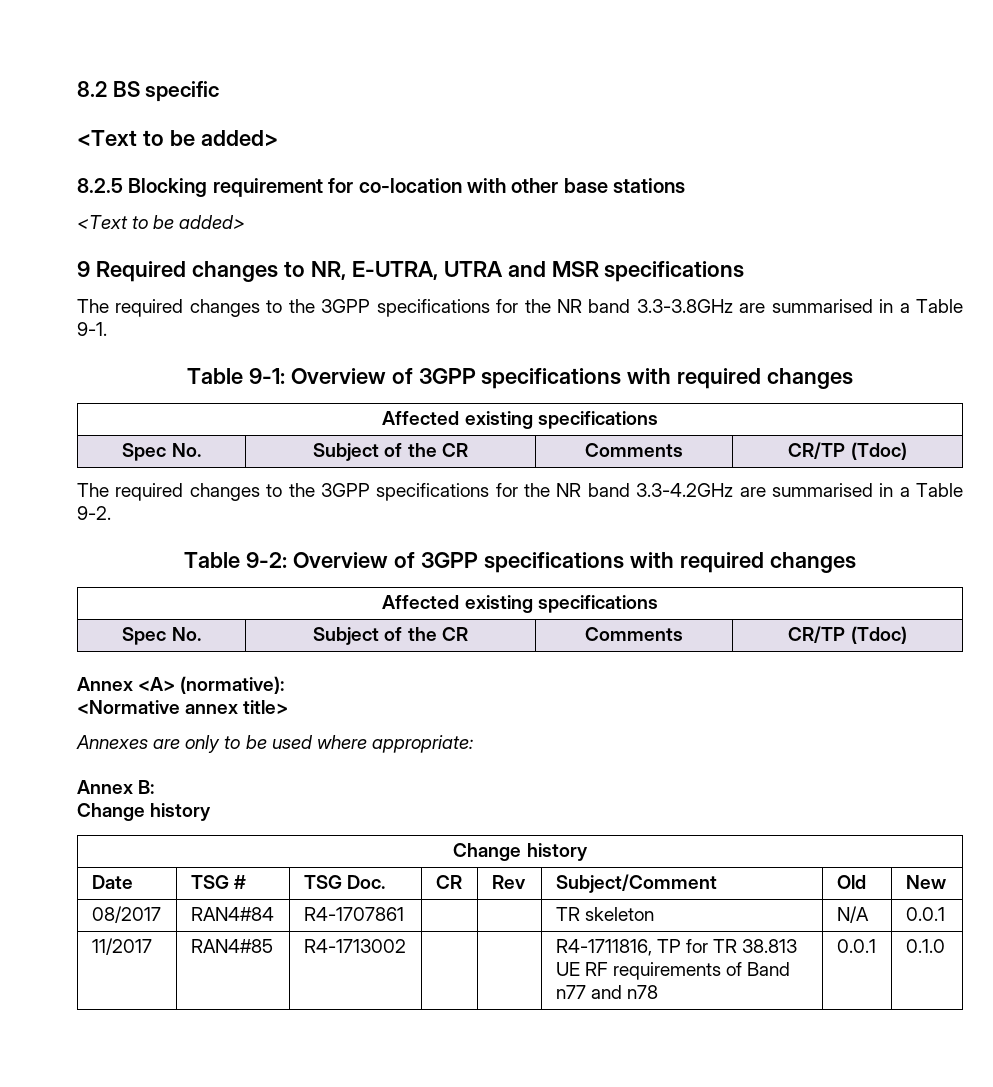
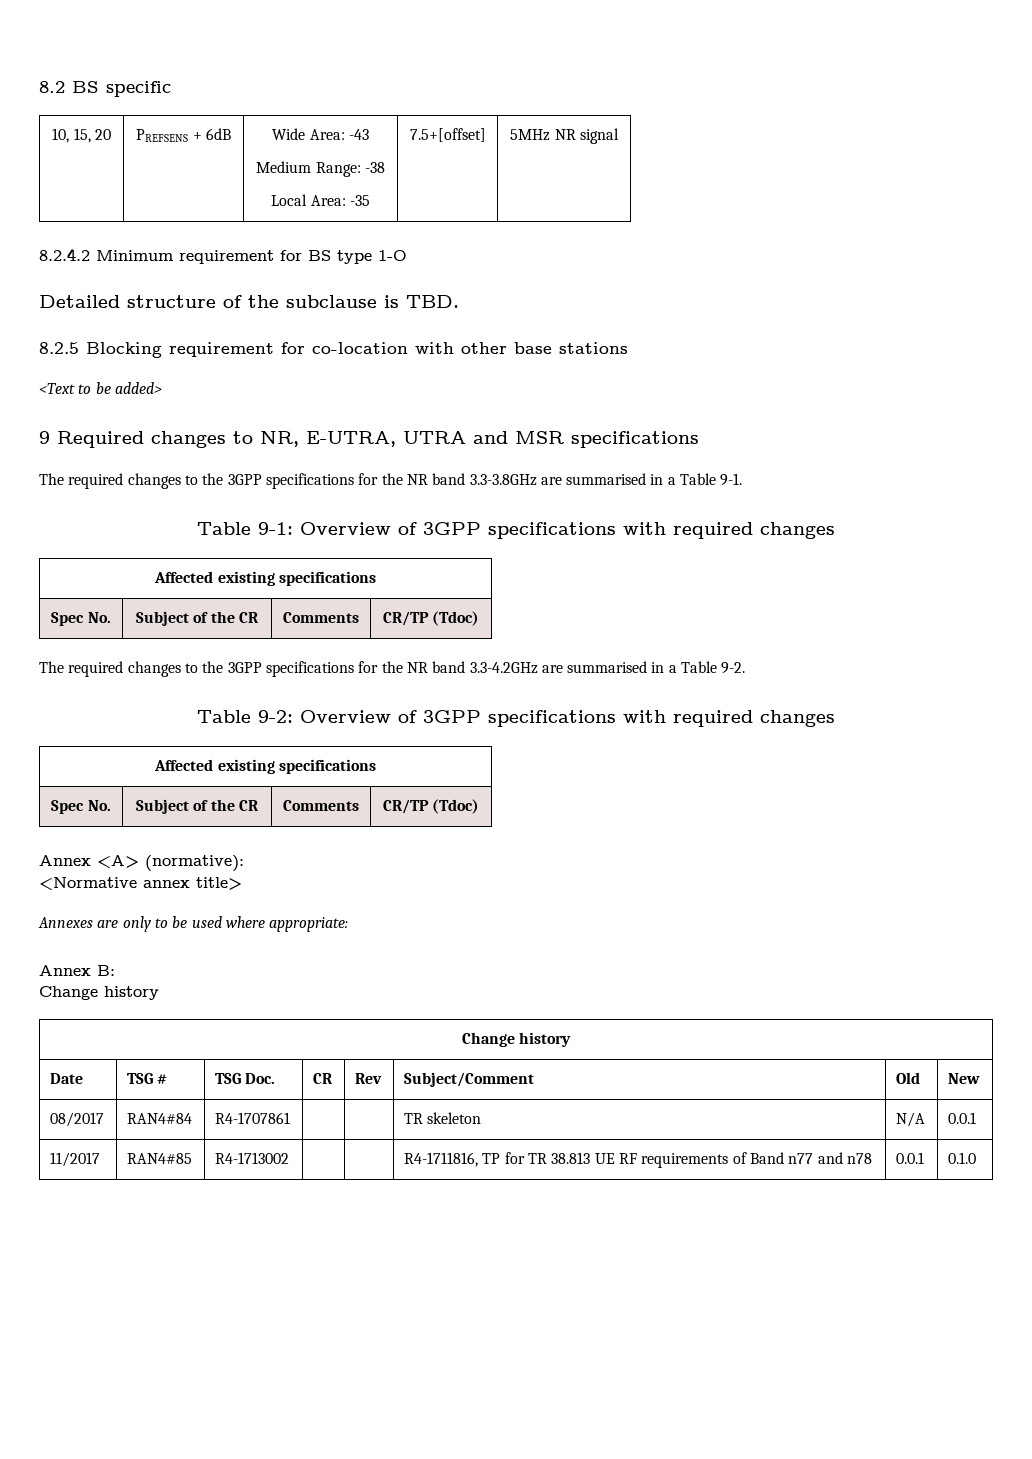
  8.2 BS specific
- <Text to be added>
+ 10, 15, 20 | PREFSENS + 6dB | Wide Area: -43
+ Medium Range: -38
+ Local Area: -35 | 7.5+[offset] | 5MHz NR signal
+ 8.2.4.2 Minimum requirement for BS type 1-O
+ Detailed structure of the subclause is TBD.

